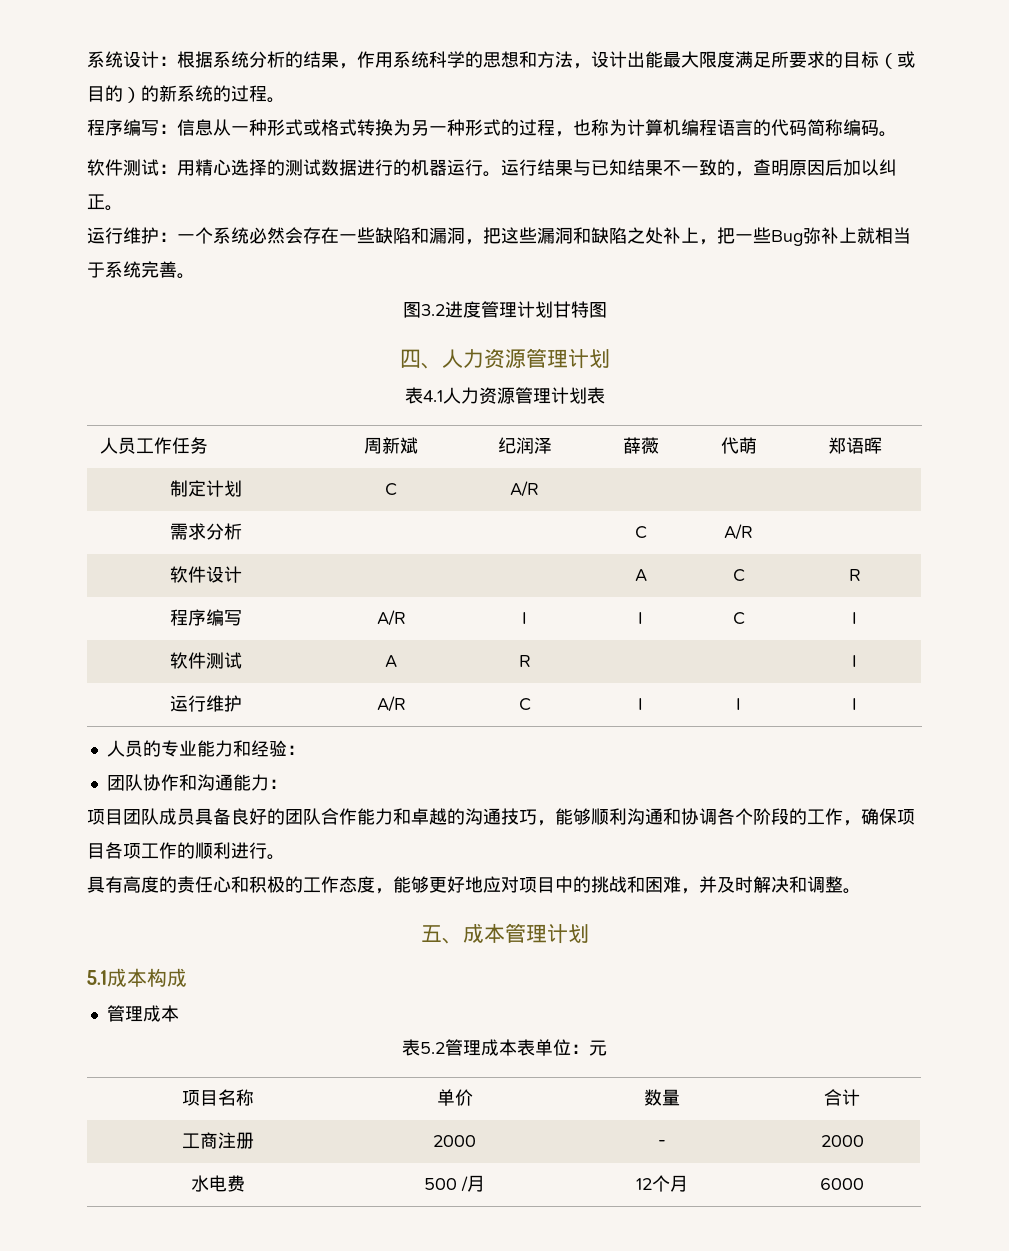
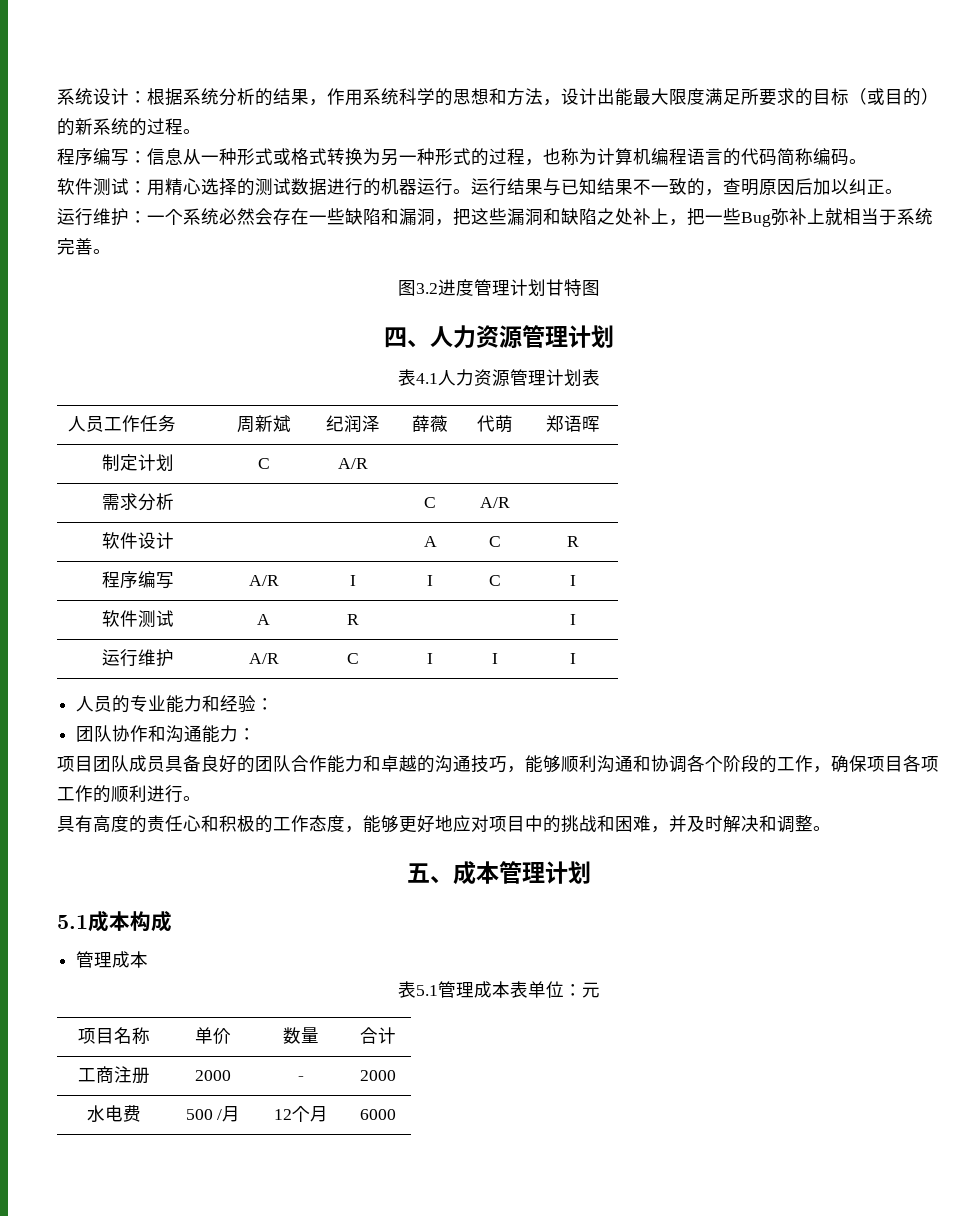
- 表5.2管理成本表单位：元
+ 表5.1管理成本表单位：元

